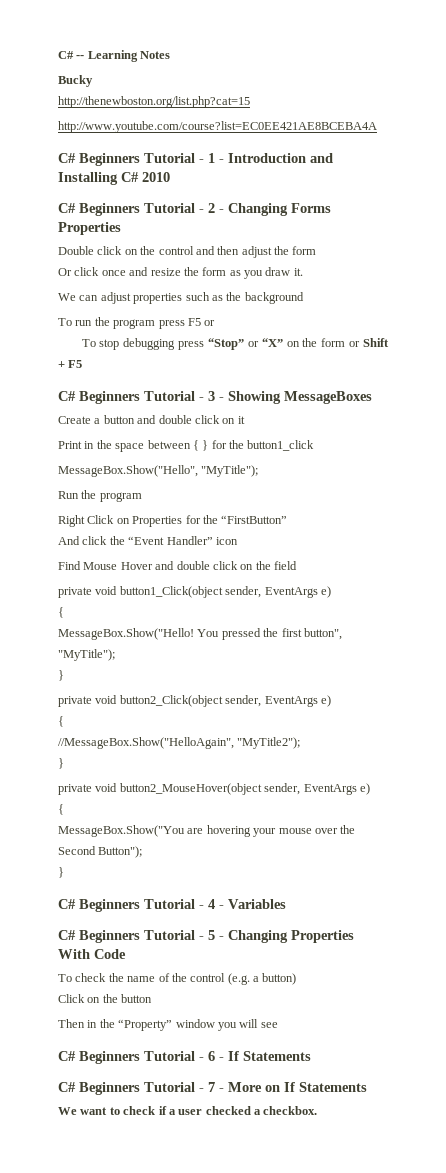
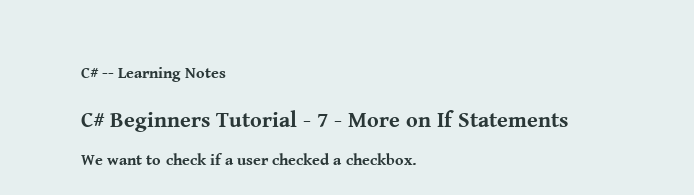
- Bucky
- http://thenewboston.org/list.php?cat=15
- http://www.youtube.com/course?list=EC0EE421AE8BCEBA4A
- C# Beginners Tutorial - 1 - Introduction and Installing C# 2010
- C# Beginners Tutorial - 2 - Changing Forms Properties
- Double click on the control and then adjust the form
- Or click once and resize the form as you draw it.
- We can adjust properties such as the background
- To run the program press F5 or
- To stop debugging press “Stop” or “X” on the form or Shift + F5
- C# Beginners Tutorial - 3 - Showing MessageBoxes
- Create a button and double click on it
- Print in the space between { } for the button1_click
- MessageBox.Show("Hello", "MyTitle");
- Run the program
- Right Click on Properties for the “FirstButton”
- And click the “Event Handler” icon
- Find Mouse Hover and double click on the field
- private void button1_Click(object sender, EventArgs e)
- {
- MessageBox.Show("Hello! You pressed the first button", "MyTitle");
- }
- private void button2_Click(object sender, EventArgs e)
- {
- //MessageBox.Show("HelloAgain", "MyTitle2");
- }
- private void button2_MouseHover(object sender, EventArgs e)
- {
- MessageBox.Show("You are hovering your mouse over the Second Button");
- }
- C# Beginners Tutorial - 4 - Variables
- C# Beginners Tutorial - 5 - Changing Properties With Code
- To check the name of the control (e.g. a button)
- Click on the button
- Then in the “Property” window you will see
- C# Beginners Tutorial - 6 - If Statements

